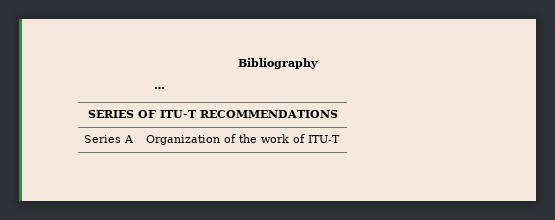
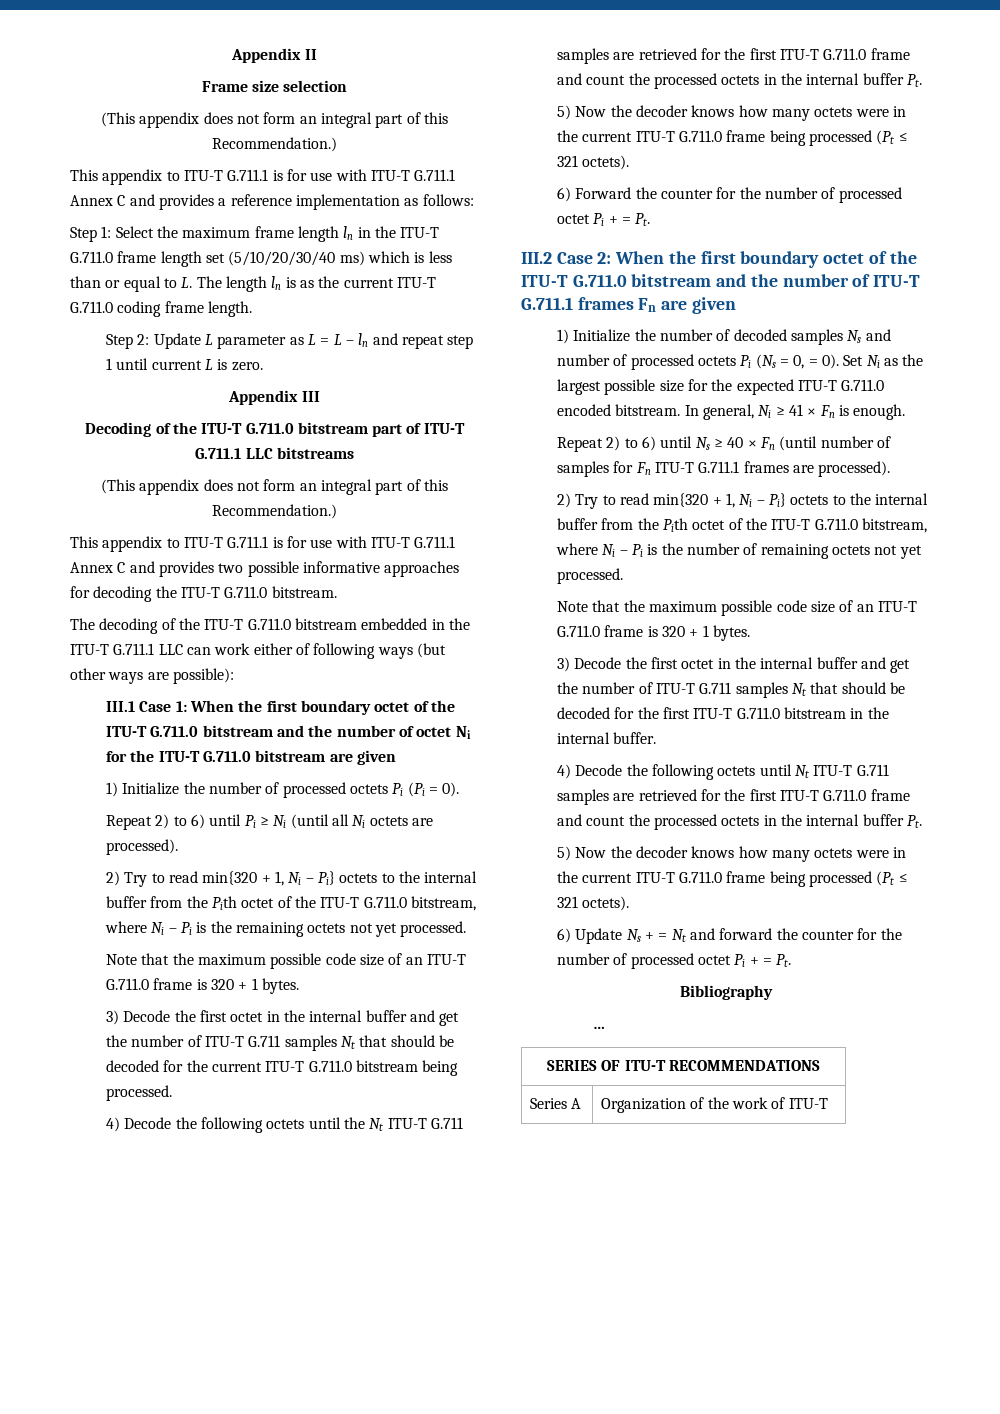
+ Appendix II
+ Frame size selection
+ (This appendix does not form an integral part of this Recommendation.)
+ This appendix to ITU-T G.711.1 is for use with ITU-T G.711.1 Annex C and provides a reference implementation as follows:
+ Step 1: Select the maximum frame length ln in the ITU-T G.711.0 frame length set (5/10/20/30/40 ms) which is less than or equal to L. The length ln is as the current ITU-T G.711.0 coding frame length.
+ Step 2: Update L parameter as L = L – ln and repeat step 1 until current L is zero.
+ Appendix III
+ Decoding of the ITU-T G.711.0 bitstream part of ITU-T G.711.1 LLC bitstreams
+ (This appendix does not form an integral part of this Recommendation.)
+ This appendix to ITU-T G.711.1 is for use with ITU-T G.711.1 Annex C and provides two possible informative approaches for decoding the ITU-T G.711.0 bitstream.
+ The decoding of the ITU-T G.711.0 bitstream embedded in the ITU-T G.711.1 LLC can work either of following ways (but other ways are possible):
+ III.1 Case 1: When the first boundary octet of the ITU-T G.711.0 bitstream and the number of octet Ni for the ITU-T G.711.0 bitstream are given
+ 1) Initialize the number of processed octets Pi (Pi = 0).
+ Repeat 2) to 6) until Pi ≥ Ni (until all Ni octets are processed).
+ 2) Try to read min{320 + 1, Ni – Pi} octets to the internal buffer from the Pith octet of the ITU-T G.711.0 bitstream, where Ni – Pi is the remaining octets not yet processed.
+ Note that the maximum possible code size of an ITU-T G.711.0 frame is 320 + 1 bytes.
+ 3) Decode the first octet in the internal buffer and get the number of ITU-T G.711 samples Nt that should be decoded for the current ITU-T G.711.0 bitstream being processed.
+ 4) Decode the following octets until the Nt ITU-T G.711 samples are retrieved for the first ITU-T G.711.0 frame and count the processed octets in the internal buffer Pt.
+ 5) Now the decoder knows how many octets were in the current ITU-T G.711.0 frame being processed (Pt ≤ 321 octets).
+ 6) Forward the counter for the number of processed octet Pi + = Pt.
+ III.2 Case 2: When the first boundary octet of the ITU-T G.711.0 bitstream and the number of ITU-T G.711.1 frames Fn are given
+ 1) Initialize the number of decoded samples Ns and number of processed octets Pi (Ns = 0, = 0). Set Ni as the largest possible size for the expected ITU-T G.711.0 encoded bitstream. In general, Ni ≥ 41 × Fn is enough.
+ Repeat 2) to 6) until Ns ≥ 40 × Fn (until number of samples for Fn ITU-T G.711.1 frames are processed).
+ 2) Try to read min{320 + 1, Ni – Pi} octets to the internal buffer from the Pith octet of the ITU-T G.711.0 bitstream, where Ni – Pi is the number of remaining octets not yet processed.
+ Note that the maximum possible code size of an ITU-T G.711.0 frame is 320 + 1 bytes.
+ 3) Decode the first octet in the internal buffer and get the number of ITU-T G.711 samples Nt that should be decoded for the first ITU-T G.711.0 bitstream in the internal buffer.
+ 4) Decode the following octets until Nt ITU-T G.711 samples are retrieved for the first ITU-T G.711.0 frame and count the processed octets in the internal buffer Pt.
+ 5) Now the decoder knows how many octets were in the current ITU-T G.711.0 frame being processed (Pt ≤ 321 octets).
+ 6) Update Ns + = Nt and forward the counter for the number of processed octet Pi + = Pt.

